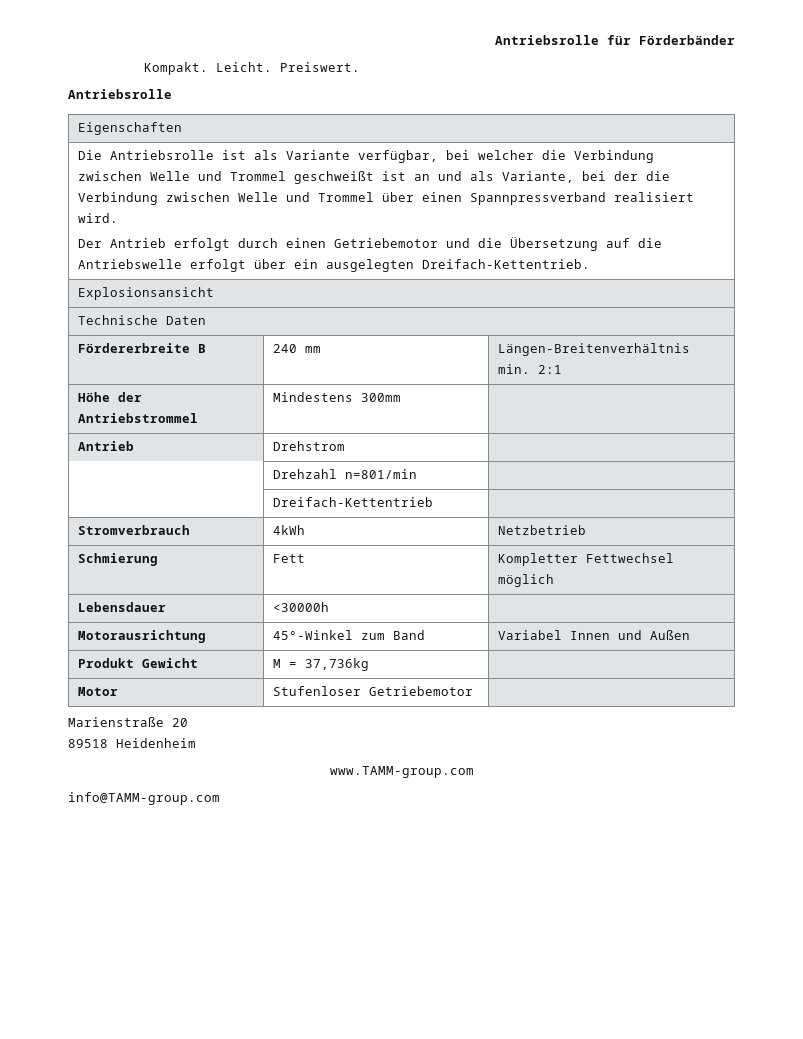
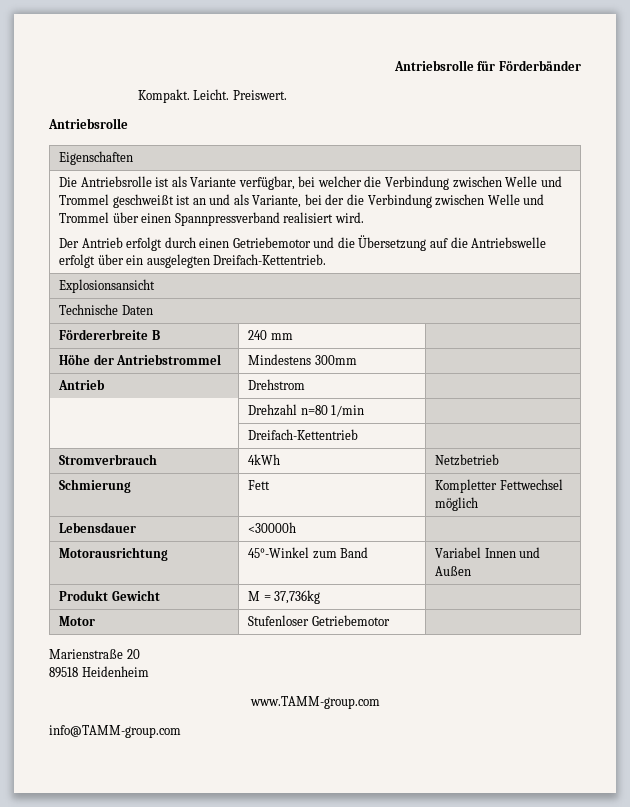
- Fördererbreite B | 240 mm | Längen-Breitenverhältnis min. 2:1
+ Fördererbreite B | 240 mm |
- | Drehzahl n=801/min |
+ | Drehzahl n=80 1/min |

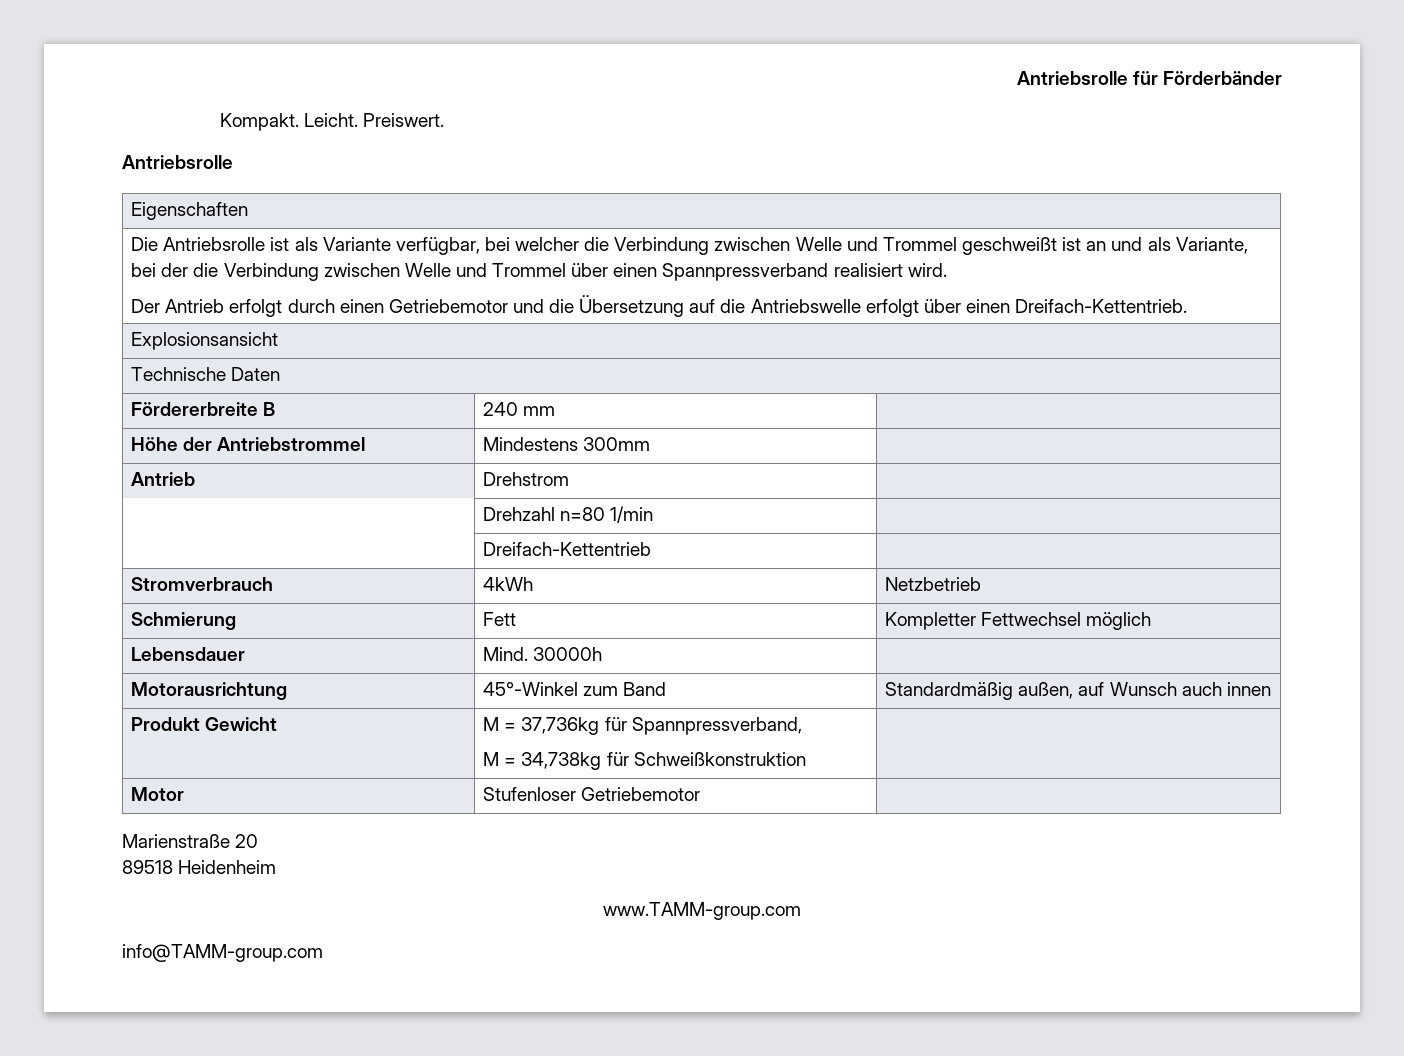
- Der Antrieb erfolgt durch einen Getriebemotor und die Übersetzung auf die Antriebswelle erfolgt über ein ausgelegten Dreifach-Kettentrieb.
+ Der Antrieb erfolgt durch einen Getriebemotor und die Übersetzung auf die Antriebswelle erfolgt über einen Dreifach-Kettentrieb.
- Lebensdauer | <30000h |
+ Lebensdauer | Mind. 30000h |
- Motorausrichtung | 45°-Winkel zum Band | Variabel Innen und Außen
+ Motorausrichtung | 45°-Winkel zum Band | Standardmäßig außen, auf Wunsch auch innen
- Produkt Gewicht | M = 37,736kg |
+ Produkt Gewicht | M = 37,736kg für Spannpressverband,
+ M = 34,738kg für Schweißkonstruktion |

